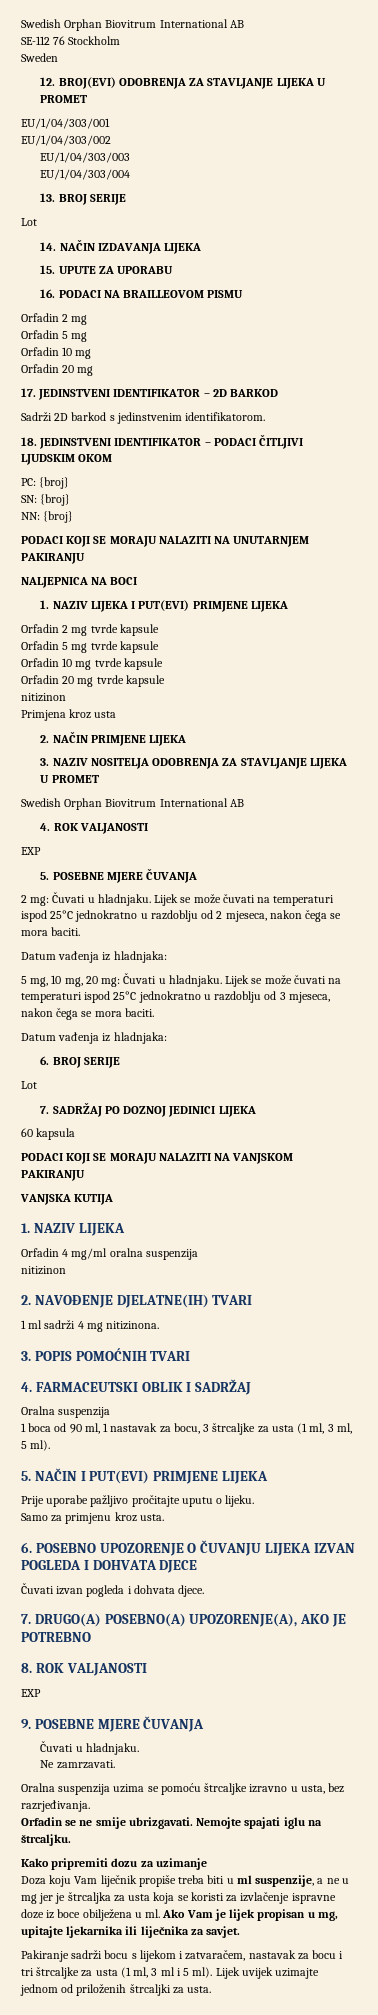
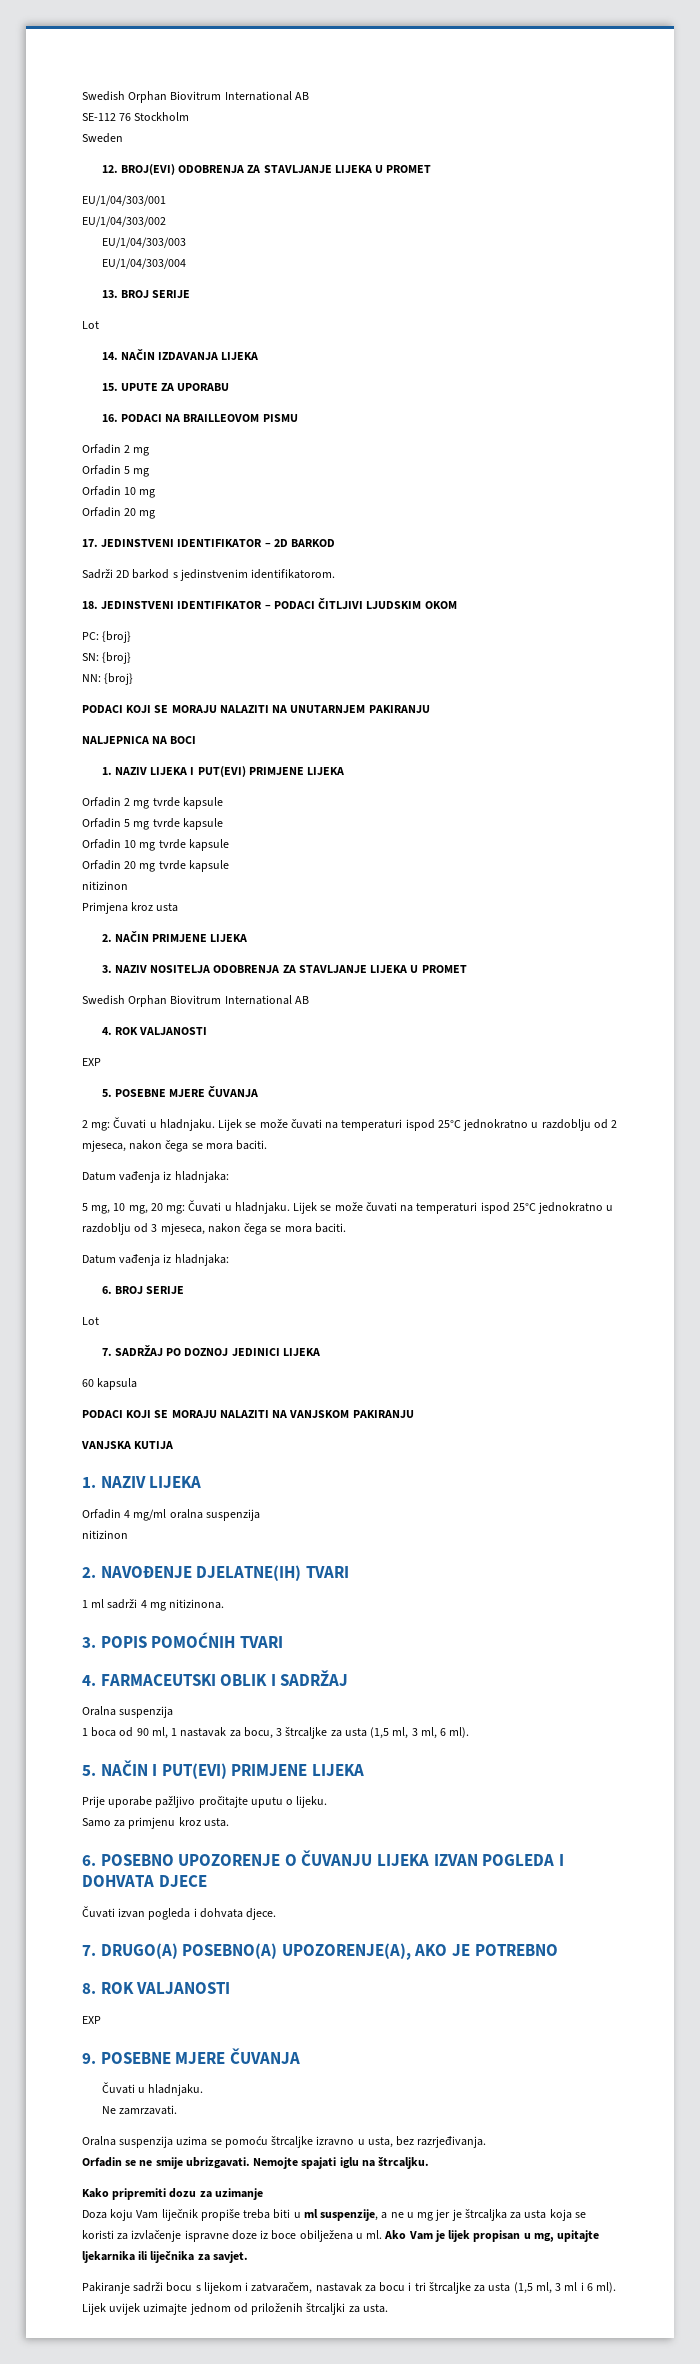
- 1 boca od 90 ml, 1 nastavak za bocu, 3 štrcaljke za usta (1 ml, 3 ml, 5 ml).
+ 1 boca od 90 ml, 1 nastavak za bocu, 3 štrcaljke za usta (1,5 ml, 3 ml, 6 ml).
- Pakiranje sadrži bocu s lijekom i zatvaračem, nastavak za bocu i tri štrcaljke za usta (1 ml, 3 ml i 5 ml).
+ Pakiranje sadrži bocu s lijekom i zatvaračem, nastavak za bocu i tri štrcaljke za usta (1,5 ml, 3 ml i 6 ml).

